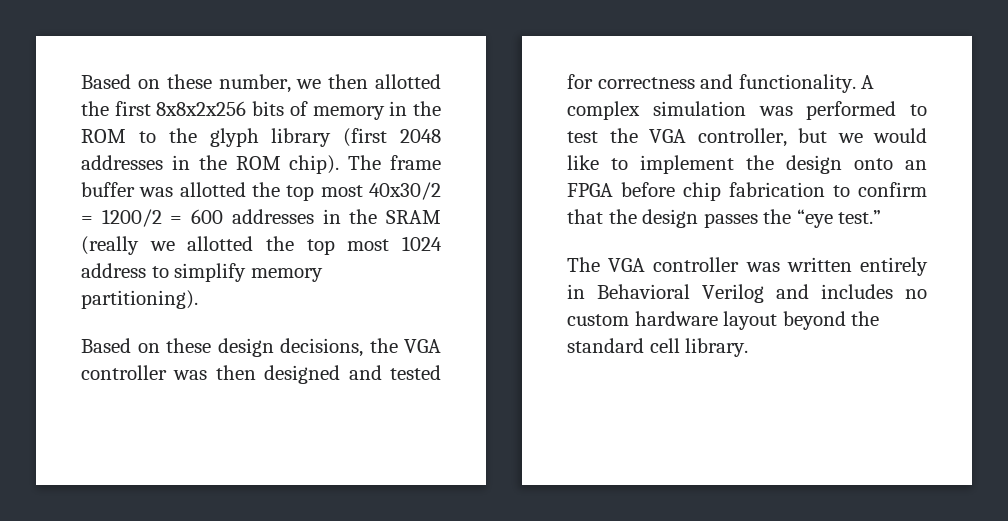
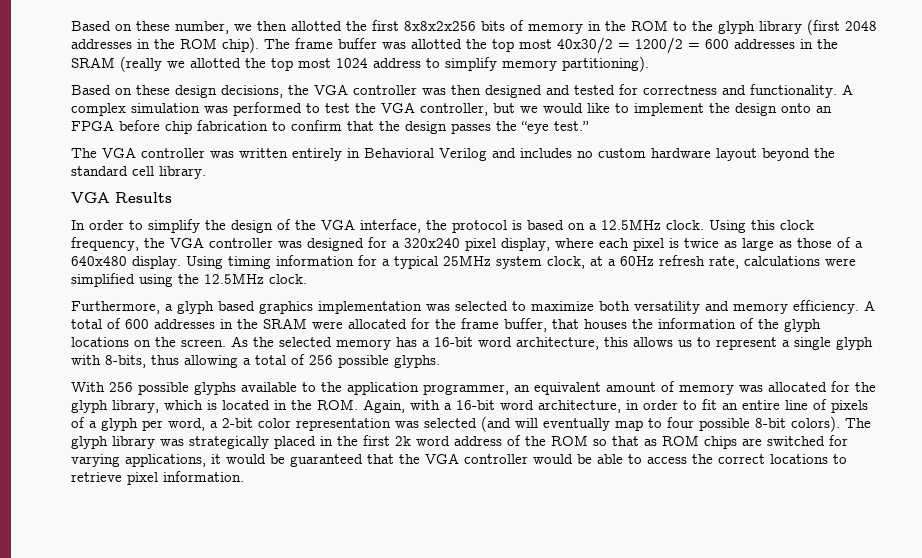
+ VGA Results
+ In order to simplify the design of the VGA interface, the protocol is based on a 12.5MHz clock. Using this clock frequency, the VGA controller was designed for a 320x240 pixel display, where each pixel is twice as large as those of a 640x480 display. Using timing information for a typical 25MHz system clock, at a 60Hz refresh rate, calculations were simplified using the 12.5MHz clock.
+ Furthermore, a glyph based graphics implementation was selected to maximize both versatility and memory efficiency. A total of 600 addresses in the SRAM were allocated for the frame buffer, that houses the information of the glyph locations on the screen. As the selected memory has a 16-bit word architecture, this allows us to represent a single glyph with 8-bits, thus allowing a total of 256 possible glyphs.
+ With 256 possible glyphs available to the application programmer, an equivalent amount of memory was allocated for the glyph library, which is located in the ROM. Again, with a 16-bit word architecture, in order to fit an entire line of pixels of a glyph per word, a 2-bit color representation was selected (and will eventually map to four possible 8-bit colors). The glyph library was strategically placed in the first 2k word address of the ROM so that as ROM chips are switched for varying applications, it would be guaranteed that the VGA controller would be able to access the correct locations to retrieve pixel information.

